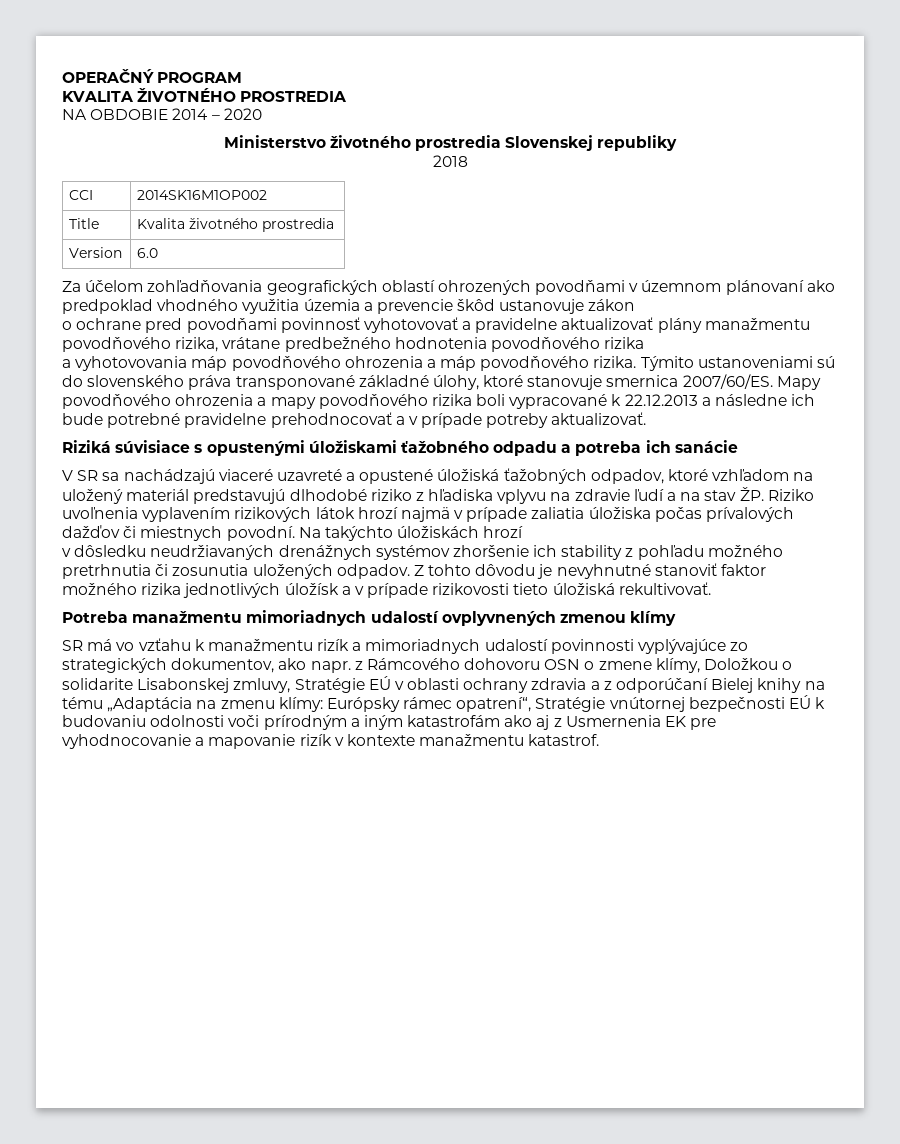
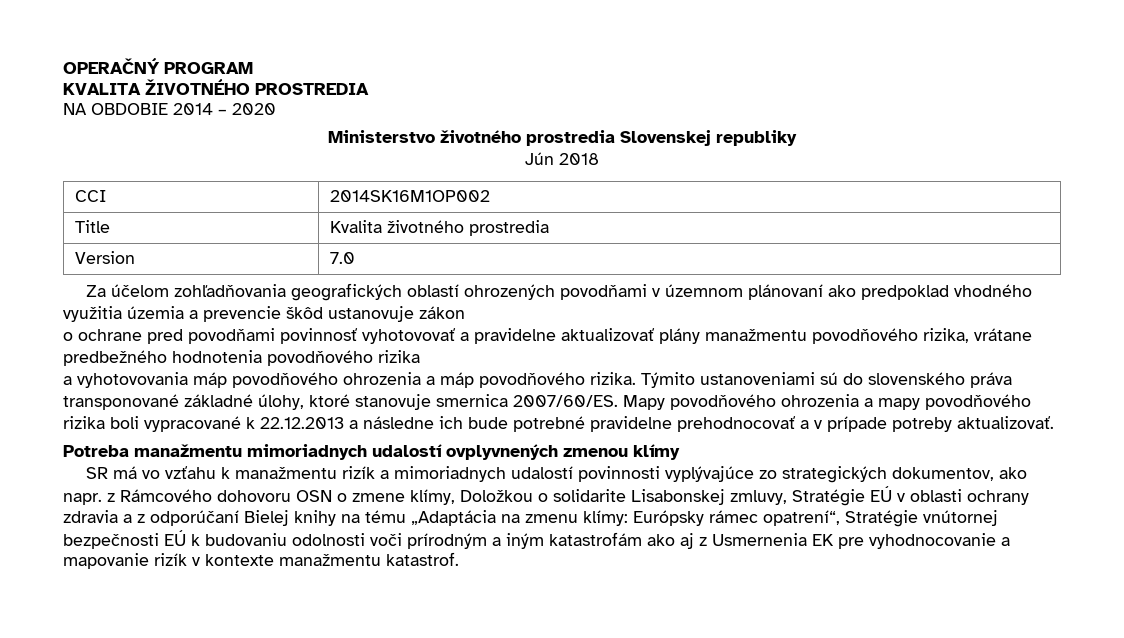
- 2018
+ Jún 2018
- Version | 6.0
+ Version | 7.0
- Riziká súvisiace s opustenými úložiskami ťažobného odpadu a potreba ich sanácie
- V SR sa nachádzajú viaceré uzavreté a opustené úložiská ťažobných odpadov, ktoré vzhľadom na uložený materiál predstavujú dlhodobé riziko z hľadiska vplyvu na zdravie ľudí a na stav ŽP. Riziko uvoľnenia vyplavením rizikových látok hrozí najmä v prípade zaliatia úložiska počas prívalových dažďov či miestnych povodní. Na takýchto úložiskách hrozí
- v dôsledku neudržiavaných drenážnych systémov zhoršenie ich stability z pohľadu možného pretrhnutia či zosunutia uložených odpadov. Z tohto dôvodu je nevyhnutné stanoviť faktor možného rizika jednotlivých úložísk a v prípade rizikovosti tieto úložiská rekultivovať.

